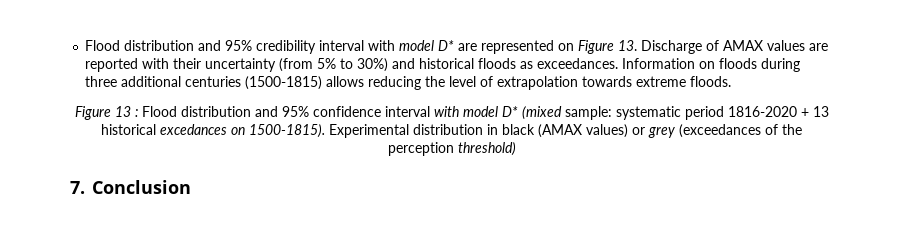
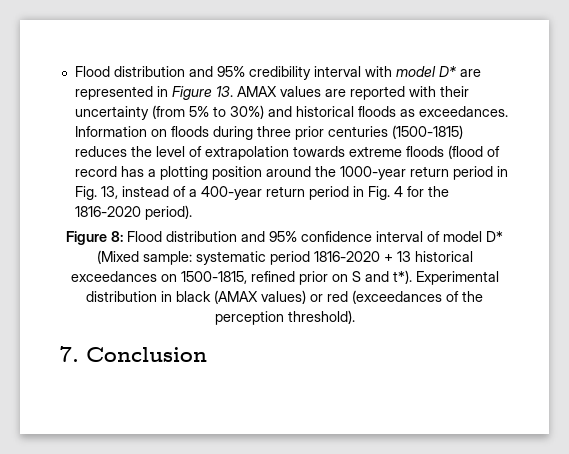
- Flood distribution and 95% credibility interval with model D* are represented on Figure 13. Discharge of AMAX values are reported with their uncertainty (from 5% to 30%) and historical floods as exceedances.
+ Flood distribution and 95% credibility interval with model D* are represented in Figure 13. AMAX values are reported with their uncertainty (from 5% to 30%) and historical floods as exceedances.
- Information on floods during three additional centuries (1500-1815) allows reducing the level of extrapolation towards extreme floods.
- Figure 13 : Flood distribution and 95% confidence interval with model D* (mixed sample: systematic period 1816-2020 + 13 historical excedances on 1500-1815).
+ Information on floods during three prior centuries (1500-1815) reduces the level of extrapolation towards extreme floods (flood of record has a plotting position around the 1000-year return period in Fig. 13, instead of a 400-year return period in Fig. 4 for the 1816-2020 period).
+ Figure 8: Flood distribution and 95% confidence interval of model D* (Mixed sample: systematic period 1816-2020 + 13 historical exceedances on 1500-1815, refined prior on S and t*).
- Experimental distribution in black (AMAX values) or grey (exceedances of the perception threshold)
+ Experimental distribution in black (AMAX values) or red (exceedances of the perception threshold).

